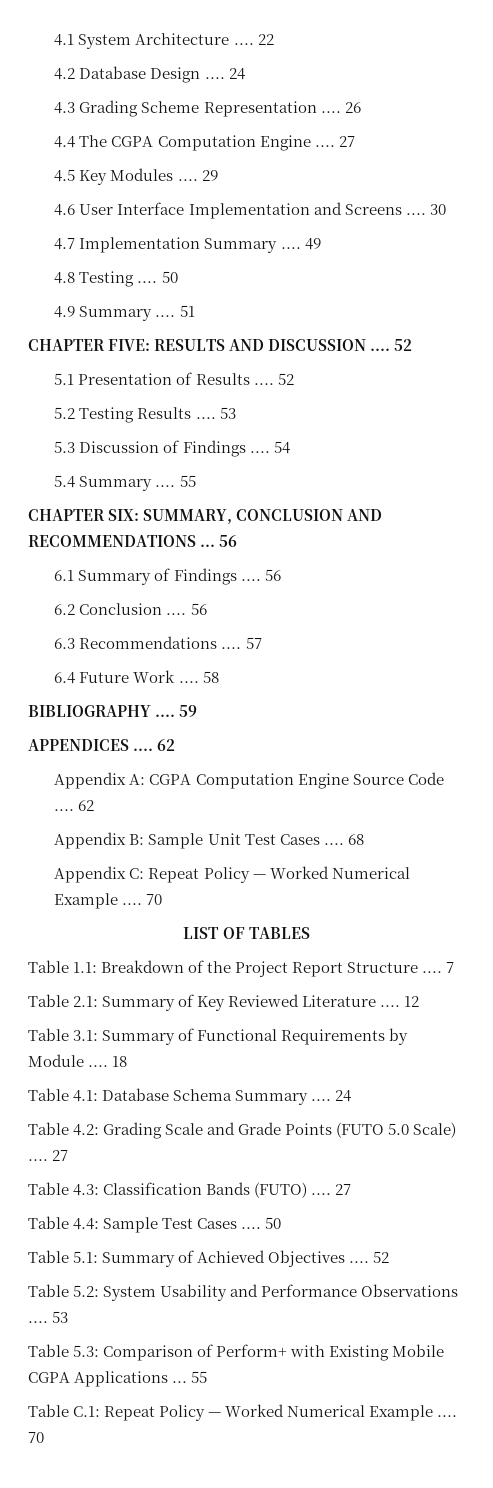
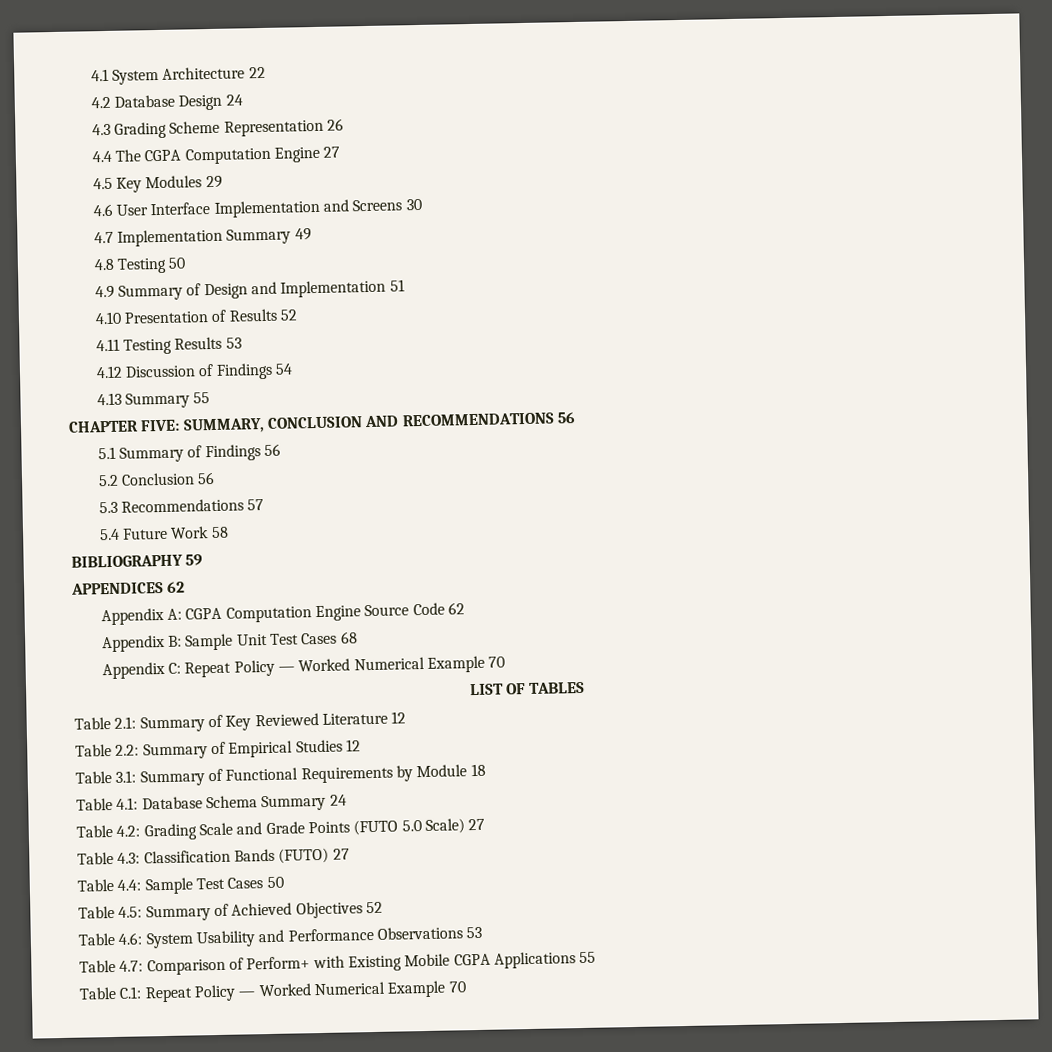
- 4.1 System Architecture .... 22
+ 4.1 System Architecture 22
- 4.2 Database Design .... 24
+ 4.2 Database Design 24
- 4.3 Grading Scheme Representation .... 26
+ 4.3 Grading Scheme Representation 26
- 4.4 The CGPA Computation Engine .... 27
+ 4.4 The CGPA Computation Engine 27
- 4.5 Key Modules .... 29
+ 4.5 Key Modules 29
- 4.6 User Interface Implementation and Screens .... 30
+ 4.6 User Interface Implementation and Screens 30
- 4.7 Implementation Summary .... 49
+ 4.7 Implementation Summary 49
- 4.8 Testing .... 50
+ 4.8 Testing 50
- 4.9 Summary .... 51
- CHAPTER FIVE: RESULTS AND DISCUSSION .... 52
- 5.1 Presentation of Results .... 52
- 5.2 Testing Results .... 53
- 5.3 Discussion of Findings .... 54
- 5.4 Summary .... 55
- CHAPTER SIX: SUMMARY, CONCLUSION AND RECOMMENDATIONS ... 56
- 6.1 Summary of Findings .... 56
- 6.2 Conclusion .... 56
- 6.3 Recommendations .... 57
+ 4.9 Summary of Design and Implementation 51
+ 4.10 Presentation of Results 52
+ 4.11 Testing Results 53
+ 4.12 Discussion of Findings 54
+ 4.13 Summary 55
+ CHAPTER FIVE: SUMMARY, CONCLUSION AND RECOMMENDATIONS 56
+ 5.1 Summary of Findings 56
+ 5.2 Conclusion 56
+ 5.3 Recommendations 57
- 6.4 Future Work .... 58
+ 5.4 Future Work 58
- BIBLIOGRAPHY .... 59
+ BIBLIOGRAPHY 59
- APPENDICES .... 62
+ APPENDICES 62
- Appendix A: CGPA Computation Engine Source Code .... 62
+ Appendix A: CGPA Computation Engine Source Code 62
- Appendix B: Sample Unit Test Cases .... 68
+ Appendix B: Sample Unit Test Cases 68
- Appendix C: Repeat Policy — Worked Numerical Example .... 70
+ Appendix C: Repeat Policy — Worked Numerical Example 70
- Table 1.1: Breakdown of the Project Report Structure .... 7
- Table 2.1: Summary of Key Reviewed Literature .... 12
+ Table 2.1: Summary of Key Reviewed Literature 12
+ Table 2.2: Summary of Empirical Studies 12
- Table 3.1: Summary of Functional Requirements by Module .... 18
+ Table 3.1: Summary of Functional Requirements by Module 18
- Table 4.1: Database Schema Summary .... 24
+ Table 4.1: Database Schema Summary 24
- Table 4.2: Grading Scale and Grade Points (FUTO 5.0 Scale) .... 27
+ Table 4.2: Grading Scale and Grade Points (FUTO 5.0 Scale) 27
- Table 4.3: Classification Bands (FUTO) .... 27
+ Table 4.3: Classification Bands (FUTO) 27
- Table 4.4: Sample Test Cases .... 50
+ Table 4.4: Sample Test Cases 50
- Table 5.1: Summary of Achieved Objectives .... 52
+ Table 4.5: Summary of Achieved Objectives 52
- Table 5.2: System Usability and Performance Observations .... 53
+ Table 4.6: System Usability and Performance Observations 53
- Table 5.3: Comparison of Perform+ with Existing Mobile CGPA Applications ... 55
+ Table 4.7: Comparison of Perform+ with Existing Mobile CGPA Applications 55
- Table C.1: Repeat Policy — Worked Numerical Example .... 70
+ Table C.1: Repeat Policy — Worked Numerical Example 70

